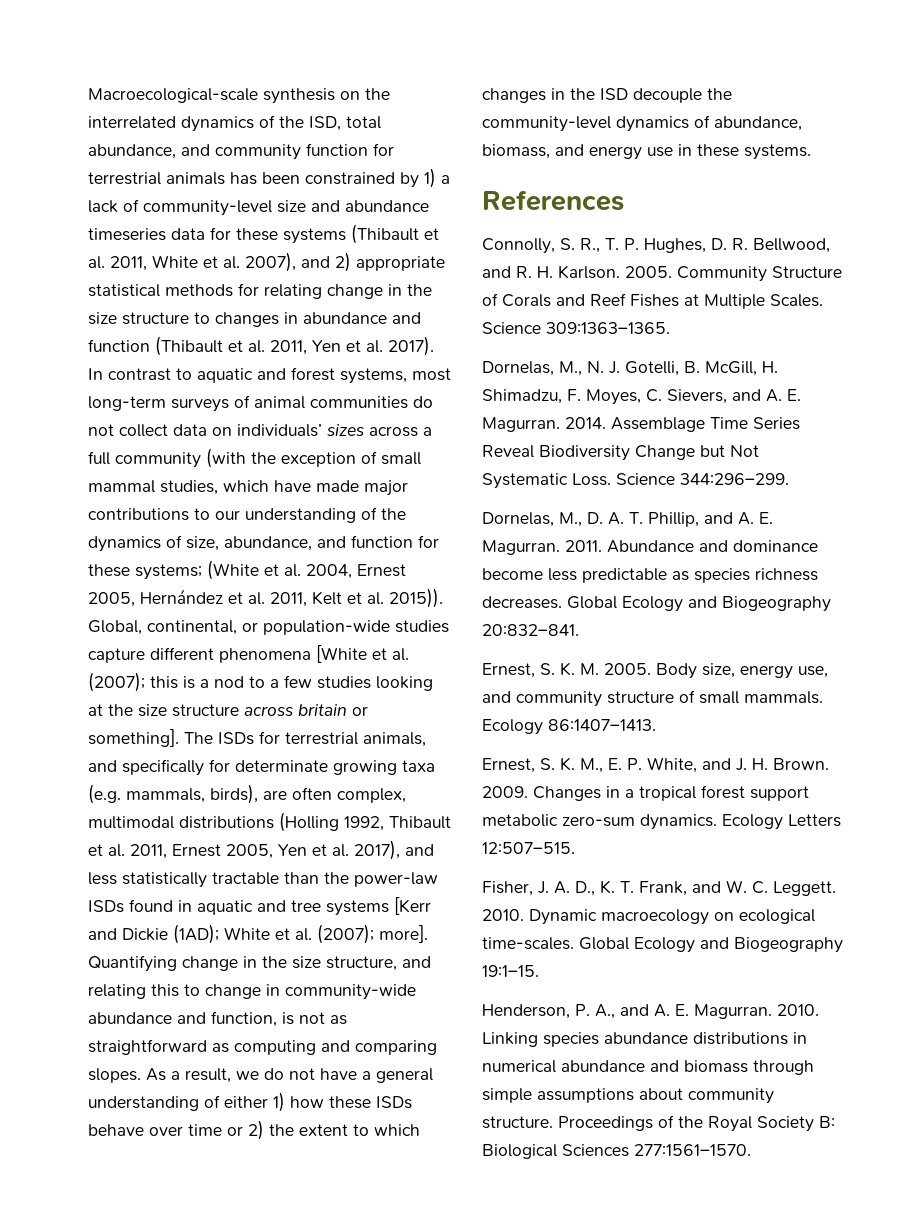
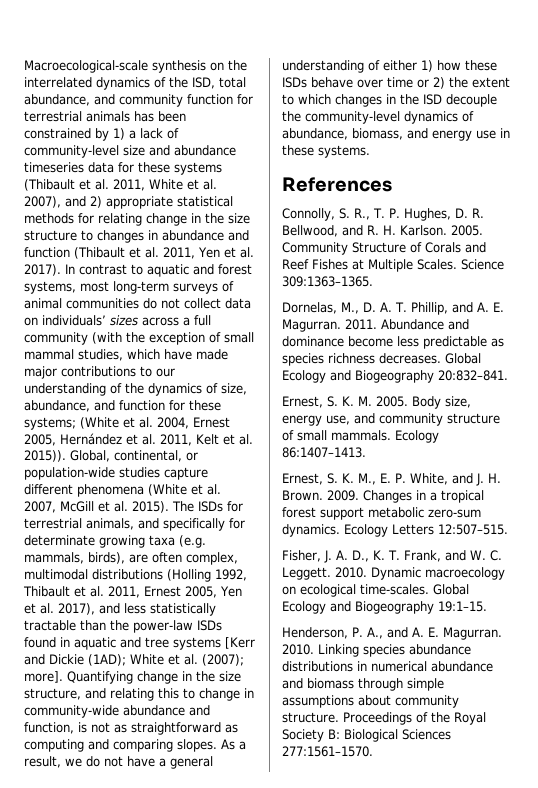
- Global, continental, or population-wide studies capture different phenomena [White et al. (2007); this is a nod to a few studies looking at the size structure across britain or something].
+ Global, continental, or population-wide studies capture different phenomena (White et al. 2007, McGill et al. 2015).
- Dornelas, M., N. J. Gotelli, B. McGill, H. Shimadzu, F. Moyes, C. Sievers, and A. E. Magurran. 2014. Assemblage Time Series Reveal Biodiversity Change but Not Systematic Loss. Science 344:296–299.

